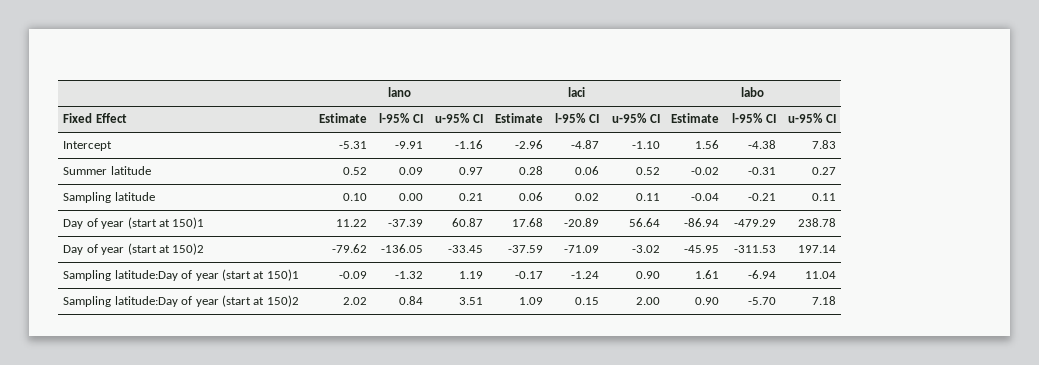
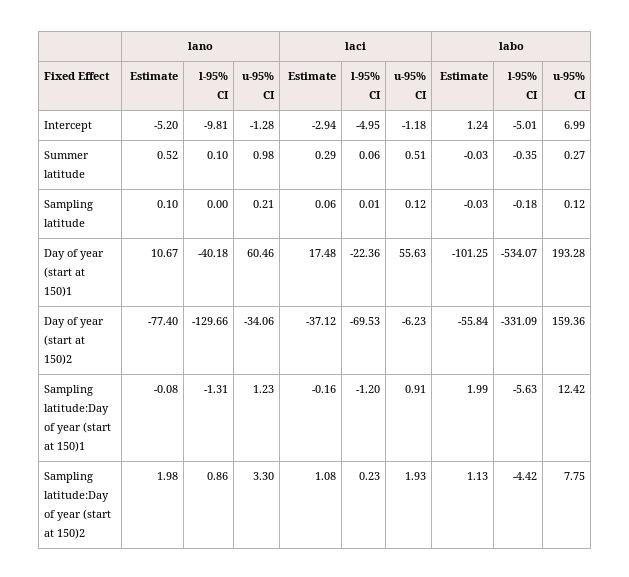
- Intercept | -5.31 | -9.91 | -1.16 | -2.96 | -4.87 | -1.10 | 1.56 | -4.38 | 7.83
- Summer latitude | 0.52 | 0.09 | 0.97 | 0.28 | 0.06 | 0.52 | -0.02 | -0.31 | 0.27
+ Intercept | -5.20 | -9.81 | -1.28 | -2.94 | -4.95 | -1.18 | 1.24 | -5.01 | 6.99
+ Summer latitude | 0.52 | 0.10 | 0.98 | 0.29 | 0.06 | 0.51 | -0.03 | -0.35 | 0.27
- Sampling latitude | 0.10 | 0.00 | 0.21 | 0.06 | 0.02 | 0.11 | -0.04 | -0.21 | 0.11
+ Sampling latitude | 0.10 | 0.00 | 0.21 | 0.06 | 0.01 | 0.12 | -0.03 | -0.18 | 0.12
- Day of year (start at 150)1 | 11.22 | -37.39 | 60.87 | 17.68 | -20.89 | 56.64 | -86.94 | -479.29 | 238.78
+ Day of year (start at 150)1 | 10.67 | -40.18 | 60.46 | 17.48 | -22.36 | 55.63 | -101.25 | -534.07 | 193.28
- Day of year (start at 150)2 | -79.62 | -136.05 | -33.45 | -37.59 | -71.09 | -3.02 | -45.95 | -311.53 | 197.14
+ Day of year (start at 150)2 | -77.40 | -129.66 | -34.06 | -37.12 | -69.53 | -6.23 | -55.84 | -331.09 | 159.36
- Sampling latitude:Day of year (start at 150)1 | -0.09 | -1.32 | 1.19 | -0.17 | -1.24 | 0.90 | 1.61 | -6.94 | 11.04
+ Sampling latitude:Day of year (start at 150)1 | -0.08 | -1.31 | 1.23 | -0.16 | -1.20 | 0.91 | 1.99 | -5.63 | 12.42
- Sampling latitude:Day of year (start at 150)2 | 2.02 | 0.84 | 3.51 | 1.09 | 0.15 | 2.00 | 0.90 | -5.70 | 7.18
+ Sampling latitude:Day of year (start at 150)2 | 1.98 | 0.86 | 3.30 | 1.08 | 0.23 | 1.93 | 1.13 | -4.42 | 7.75

